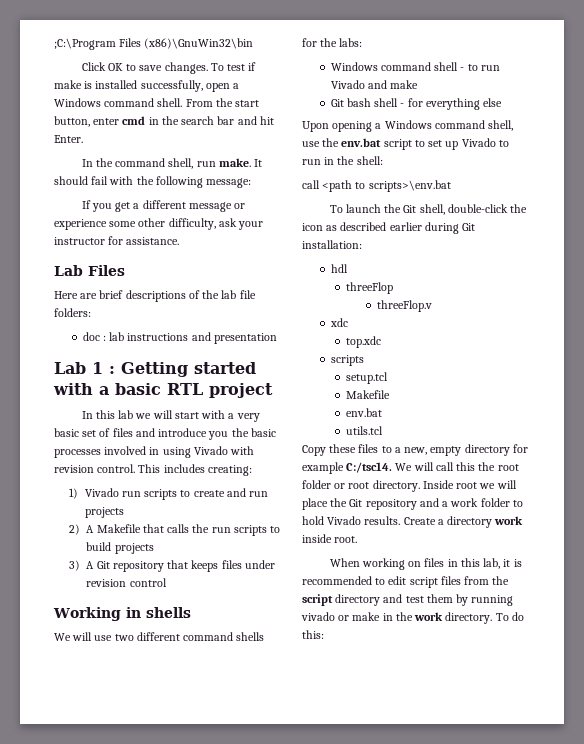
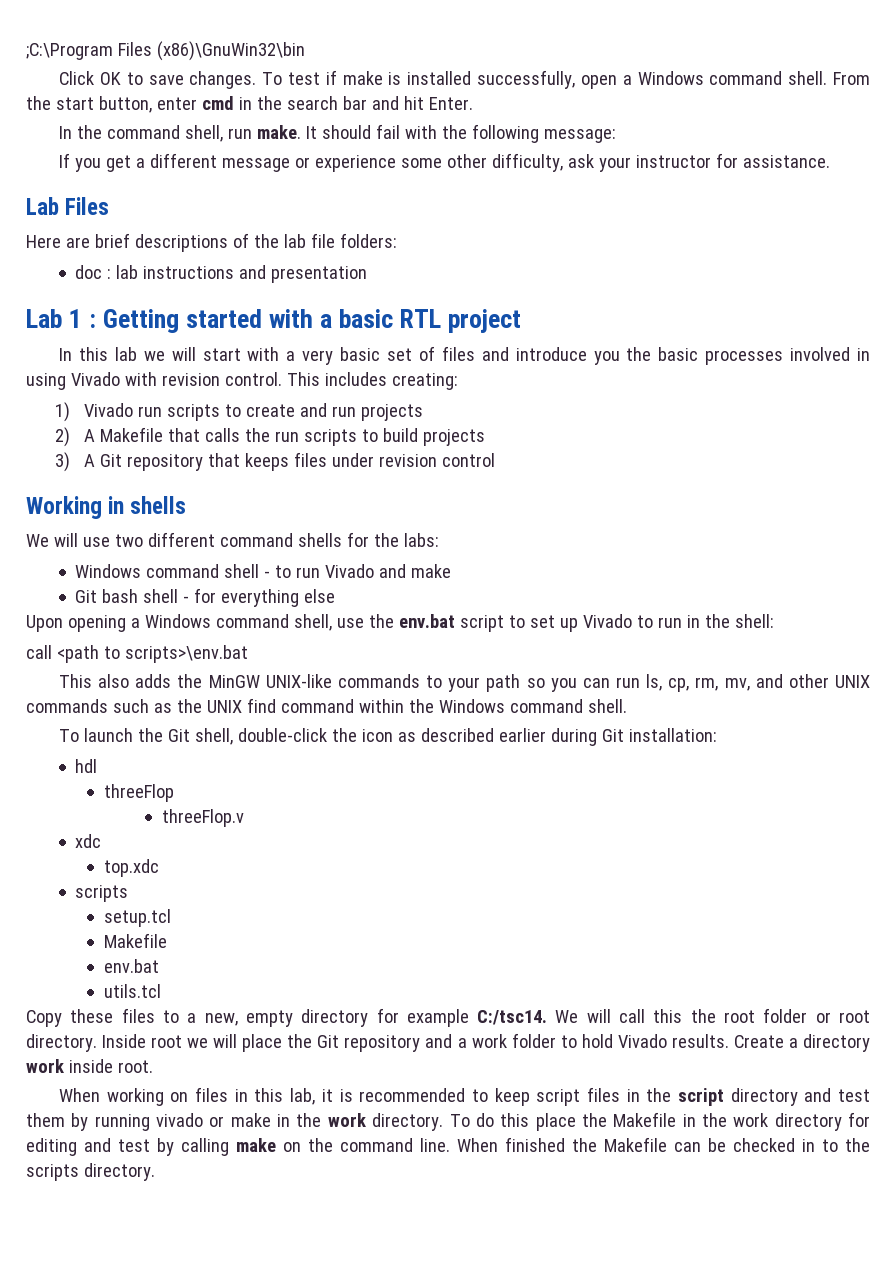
+ This also adds the MinGW UNIX-like commands to your path so you can run ls, cp, rm, mv, and other UNIX commands such as the UNIX find command within the Windows command shell.
- When working on files in this lab, it is recommended to edit script files from the script directory and test them by running vivado or make in the work directory.
+ When working on files in this lab, it is recommended to keep script files in the script directory and test them by running vivado or make in the work directory.
- To do this:
+ To do this place the Makefile in the work directory for editing and test by calling make on the command line. When finished the Makefile can be checked in to the scripts directory.

